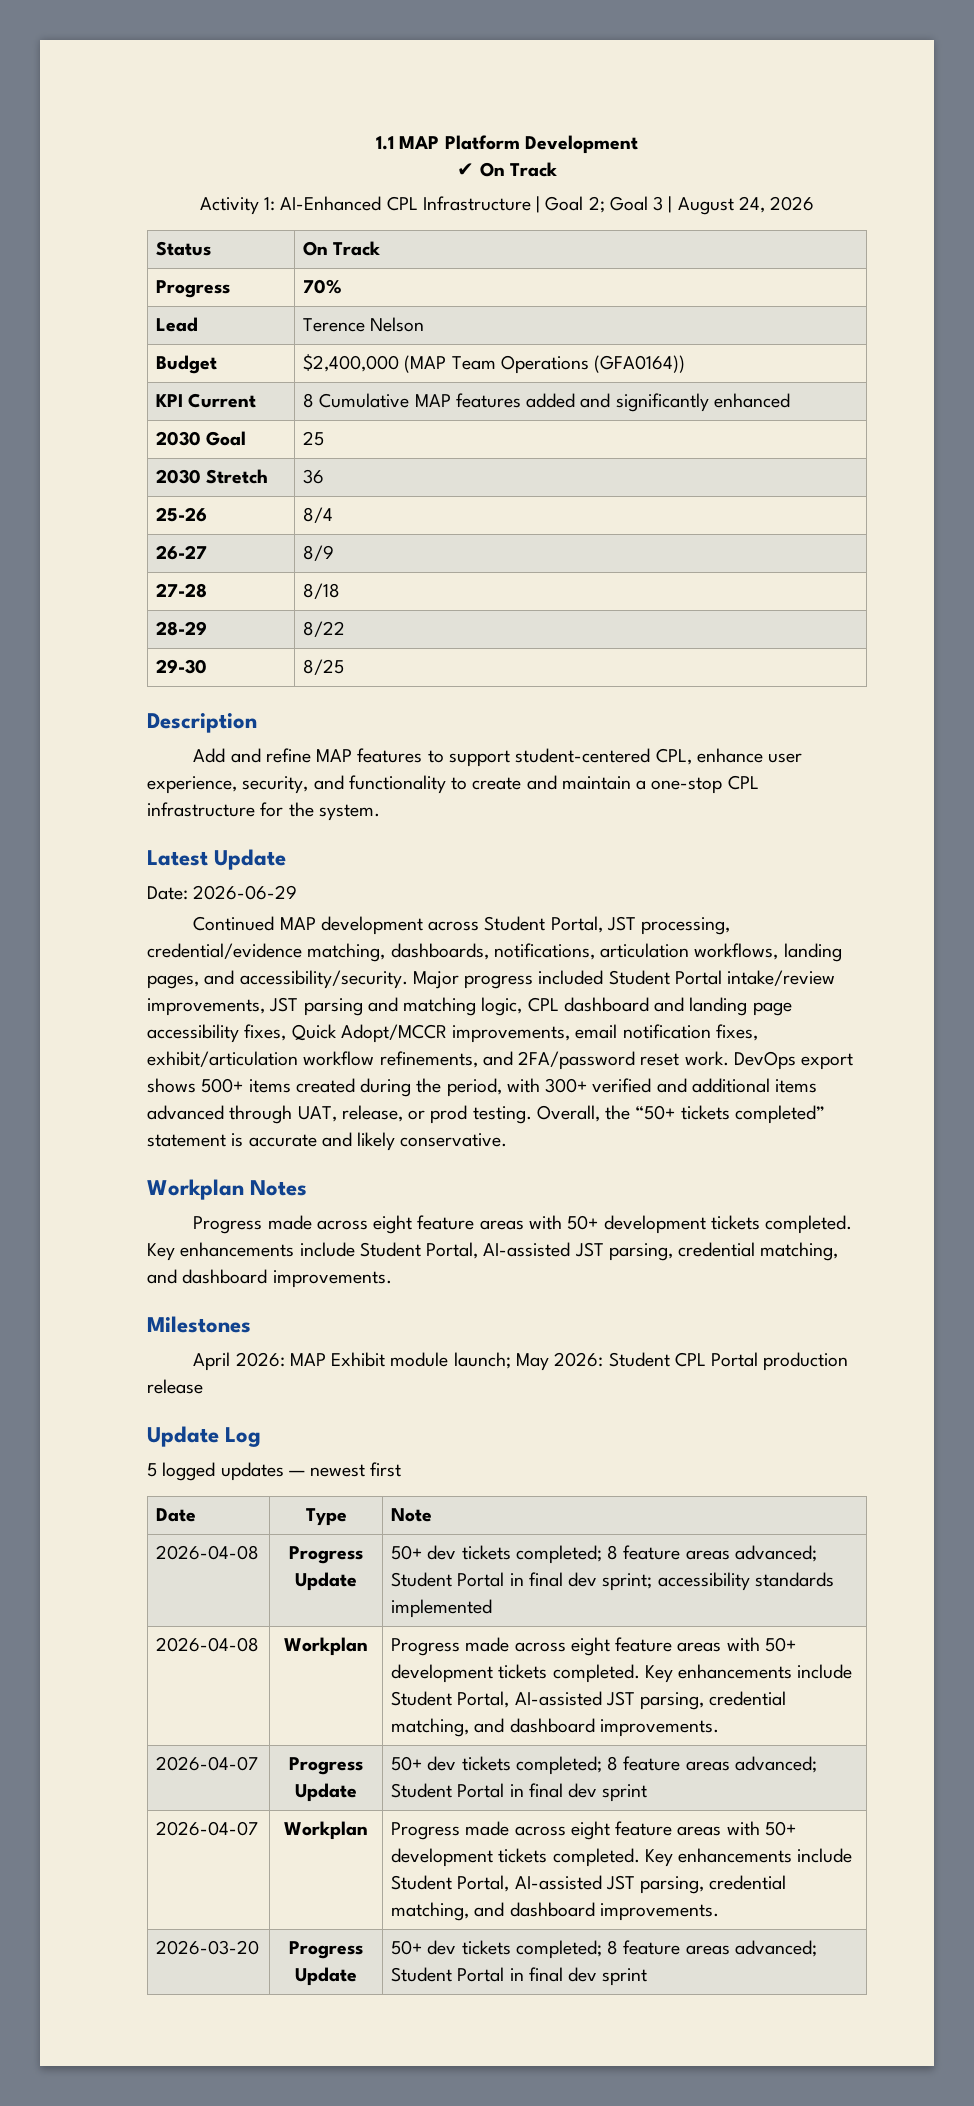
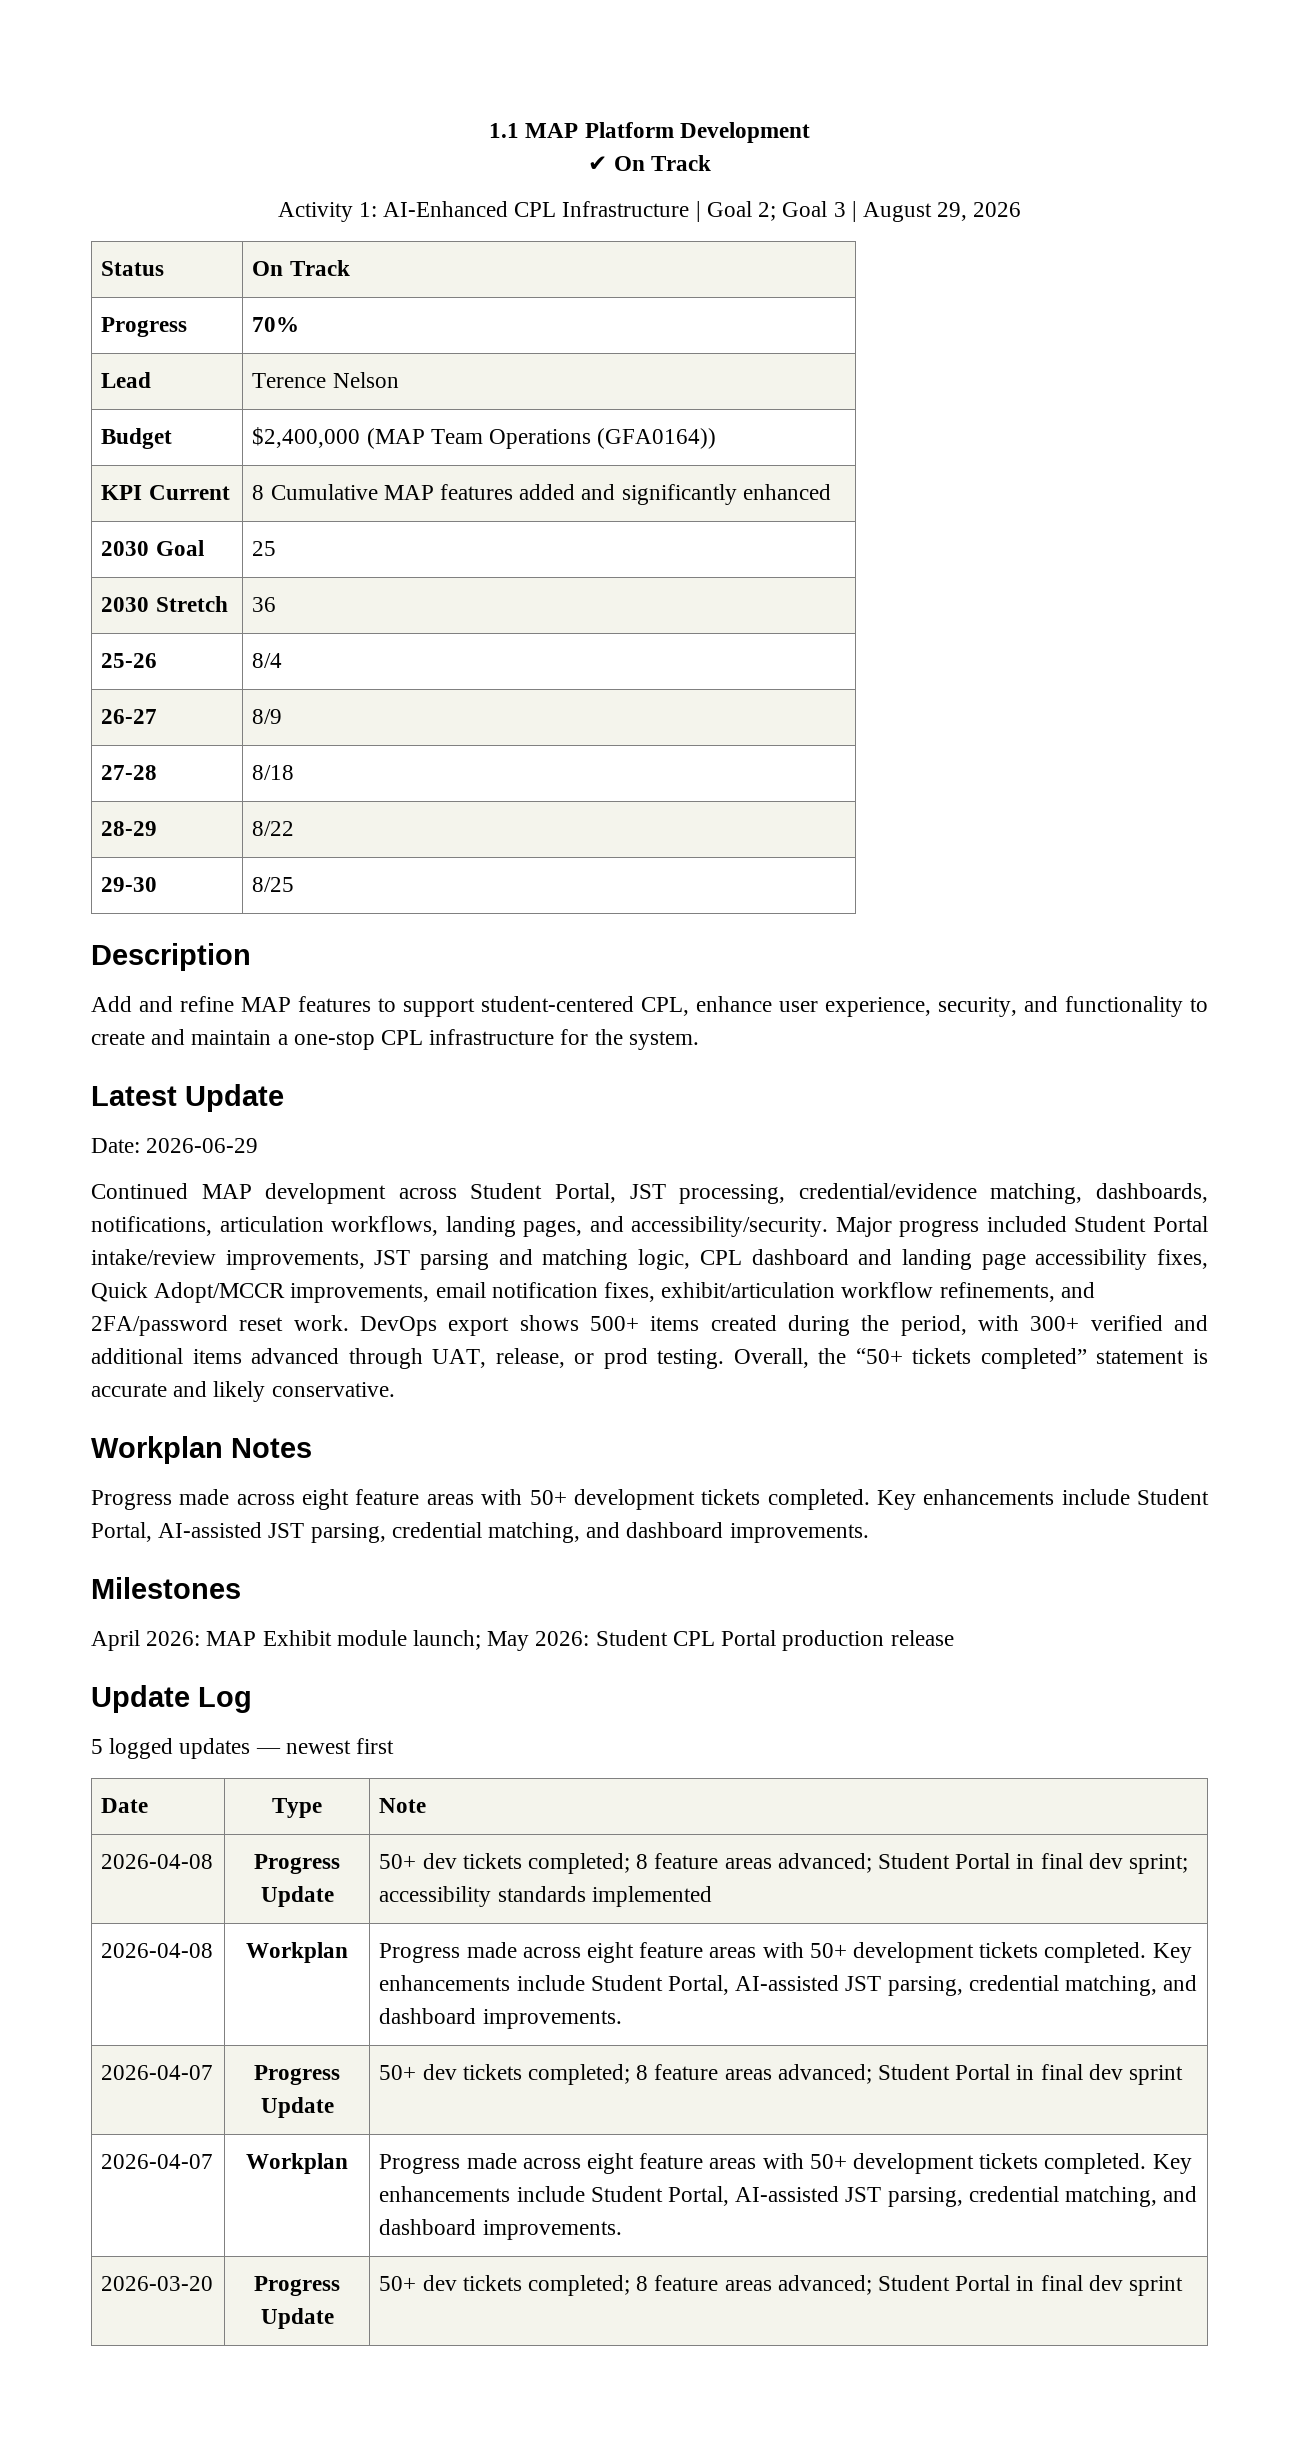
- Activity 1: AI-Enhanced CPL Infrastructure | Goal 2; Goal 3 | August 24, 2026
+ Activity 1: AI-Enhanced CPL Infrastructure | Goal 2; Goal 3 | August 29, 2026

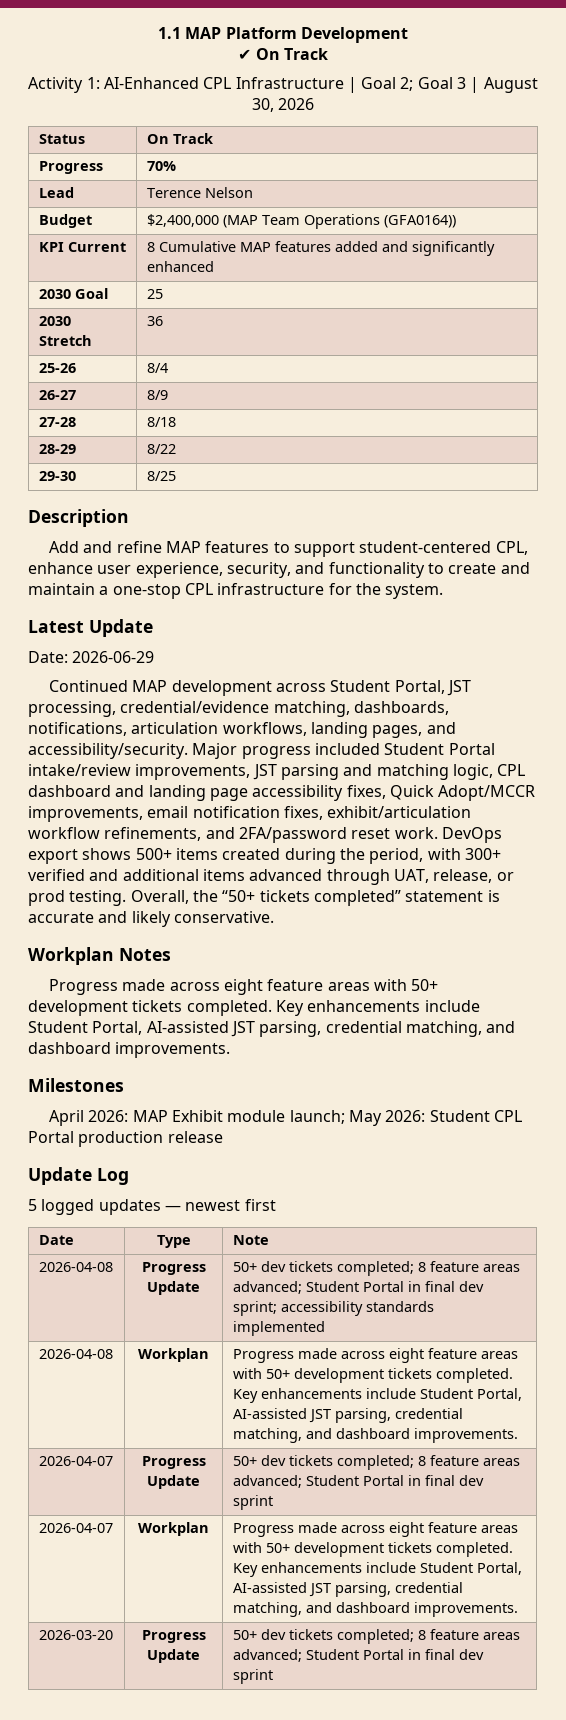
- Activity 1: AI-Enhanced CPL Infrastructure | Goal 2; Goal 3 | August 29, 2026
+ Activity 1: AI-Enhanced CPL Infrastructure | Goal 2; Goal 3 | August 30, 2026

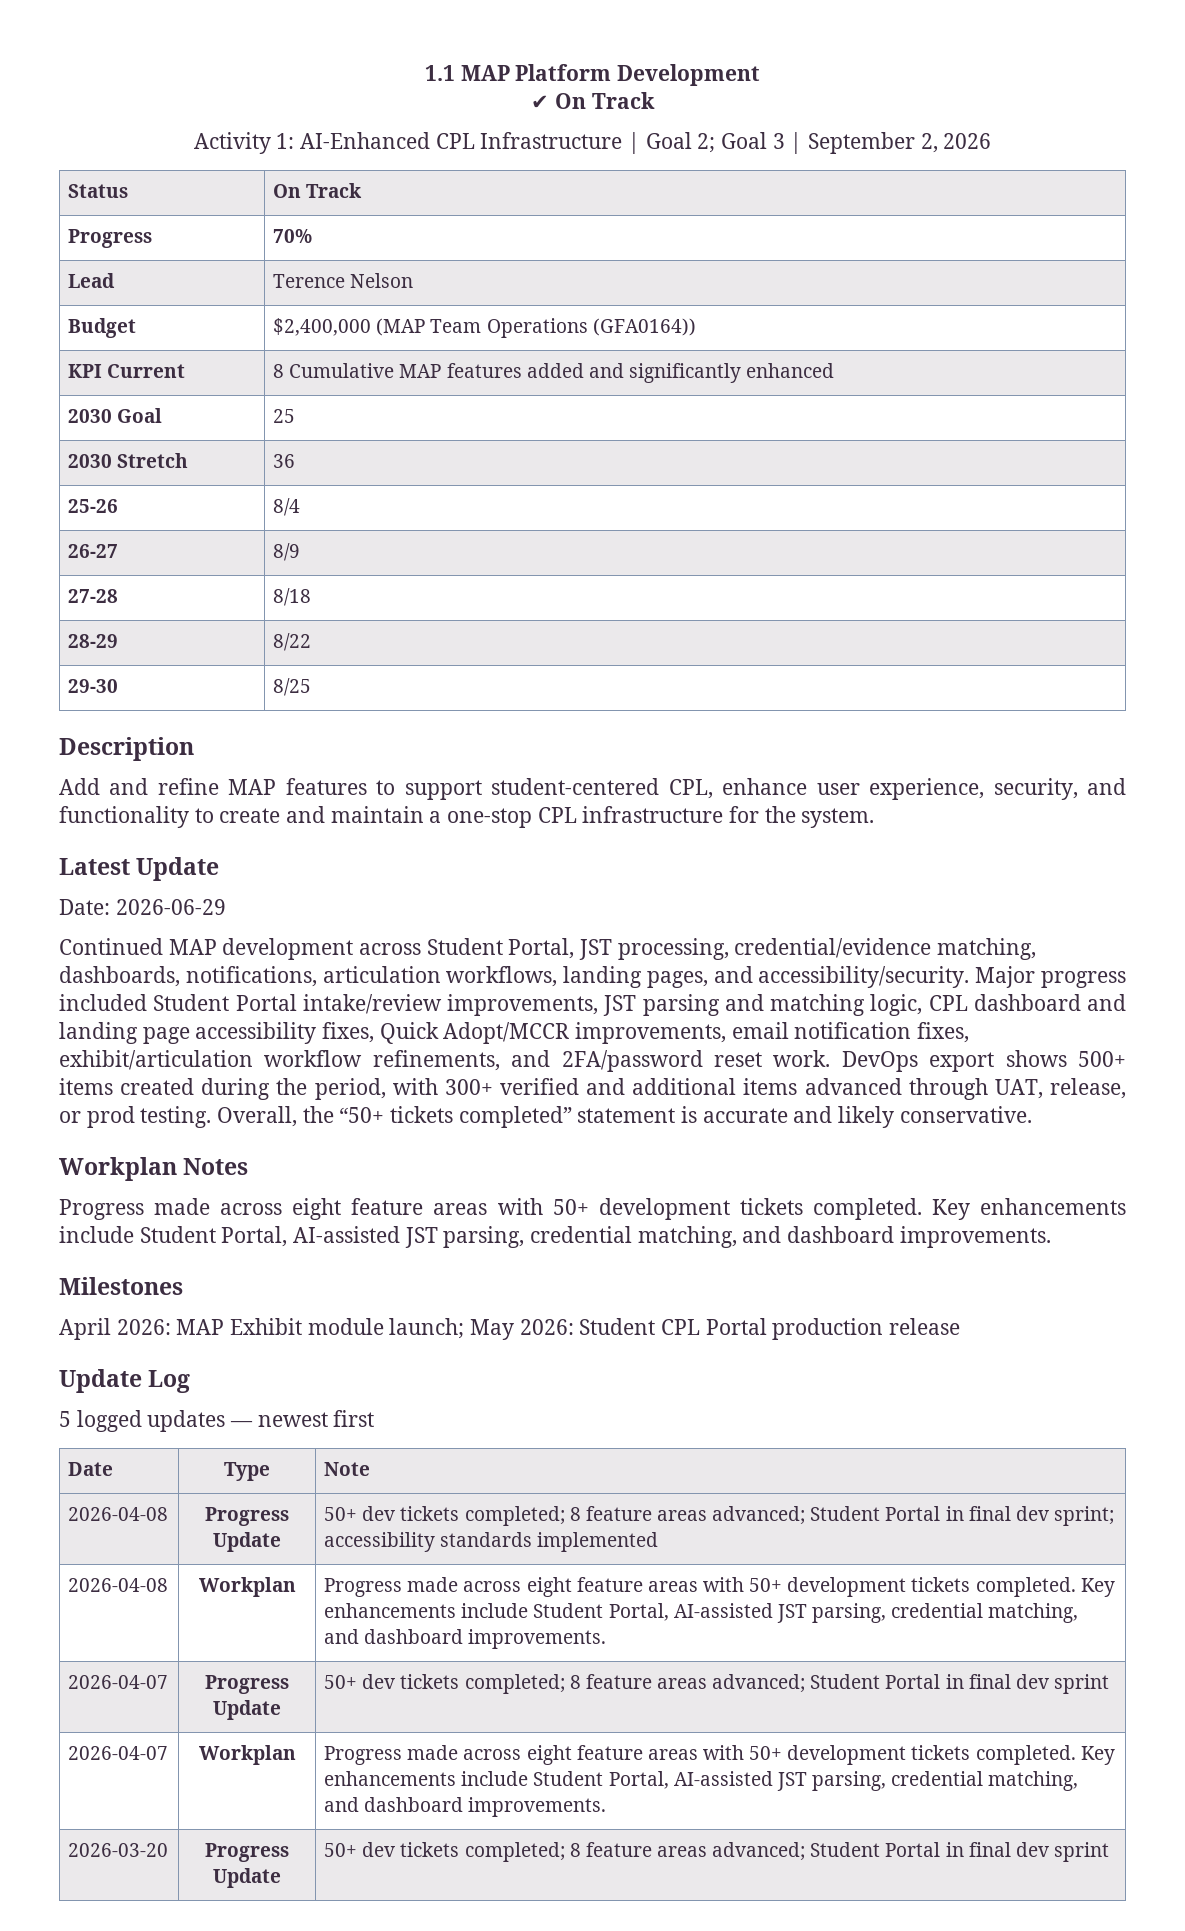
- Activity 1: AI-Enhanced CPL Infrastructure | Goal 2; Goal 3 | August 30, 2026
+ Activity 1: AI-Enhanced CPL Infrastructure | Goal 2; Goal 3 | September 2, 2026

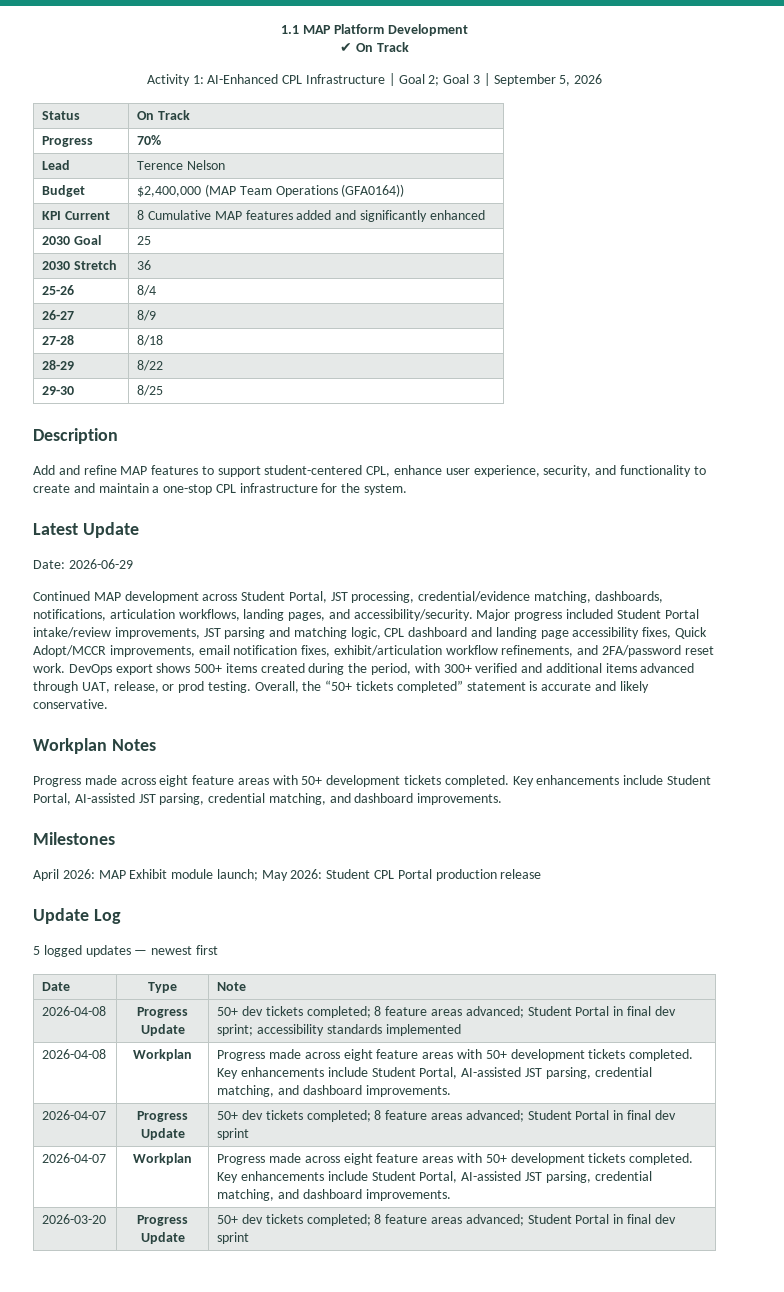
- Activity 1: AI-Enhanced CPL Infrastructure | Goal 2; Goal 3 | September 2, 2026
+ Activity 1: AI-Enhanced CPL Infrastructure | Goal 2; Goal 3 | September 5, 2026

